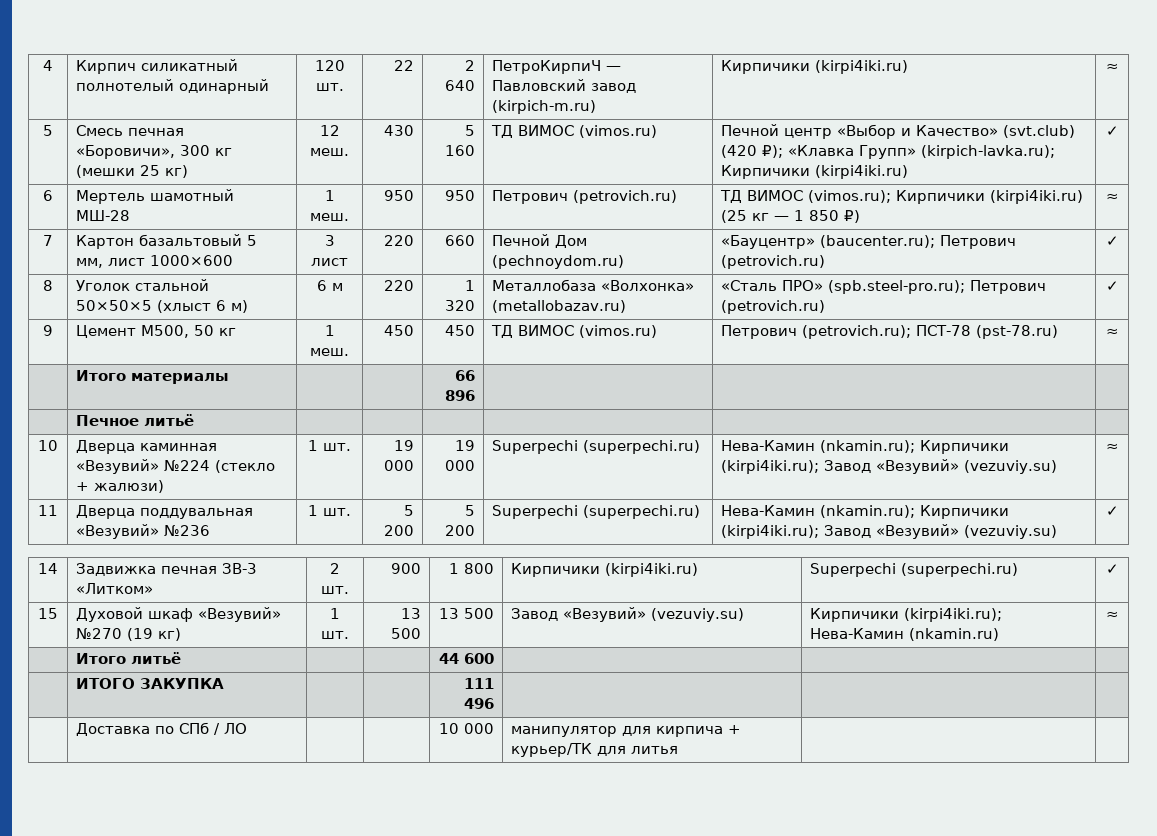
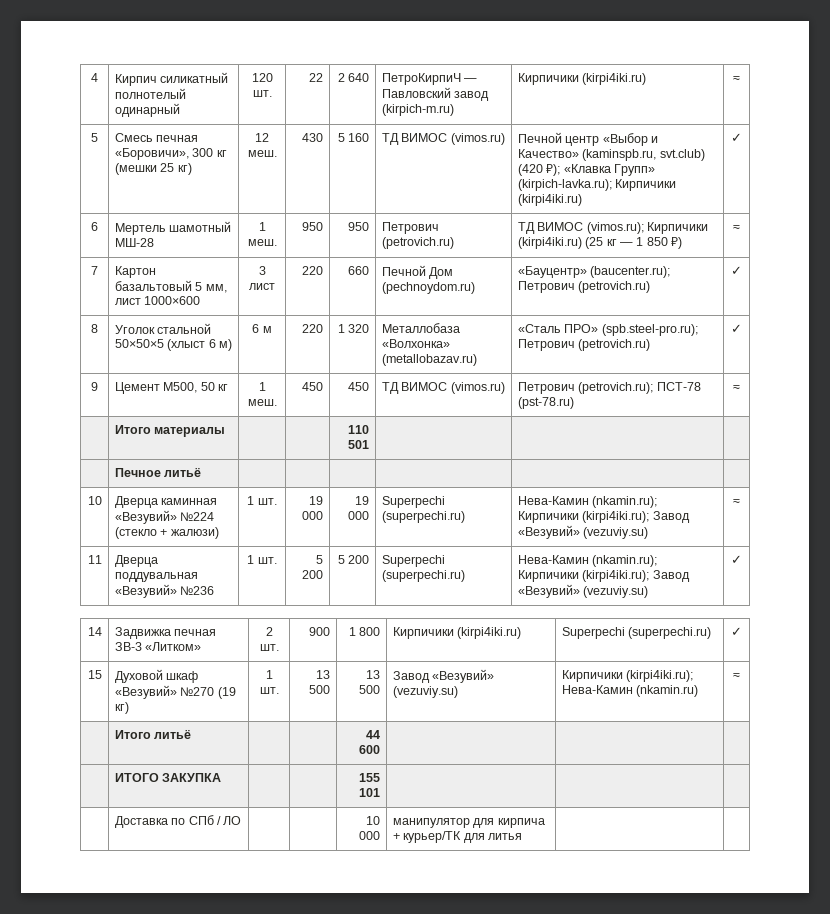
- 5 | Смесь печная «Боровичи», 300 кг (мешки 25 кг) | 12 меш. | 430 | 5 160 | ТД ВИМОС (vimos.ru) | Печной центр «Выбор и Качество» (svt.club) (420 ₽); «Клавка Групп» (kirpich-lavka.ru); Кирпичики (kirpi4iki.ru) | ✓
+ 5 | Смесь печная «Боровичи», 300 кг (мешки 25 кг) | 12 меш. | 430 | 5 160 | ТД ВИМОС (vimos.ru) | Печной центр «Выбор и Качество» (kaminspb.ru, svt.club) (420 ₽); «Клавка Групп» (kirpich-lavka.ru); Кирпичики (kirpi4iki.ru) | ✓
- | Итого материалы | | | 66 896 | | |
+ | Итого материалы | | | 110 501 | | |
- | ИТОГО ЗАКУПКА | | | 111 496 | | |
+ | ИТОГО ЗАКУПКА | | | 155 101 | | |

